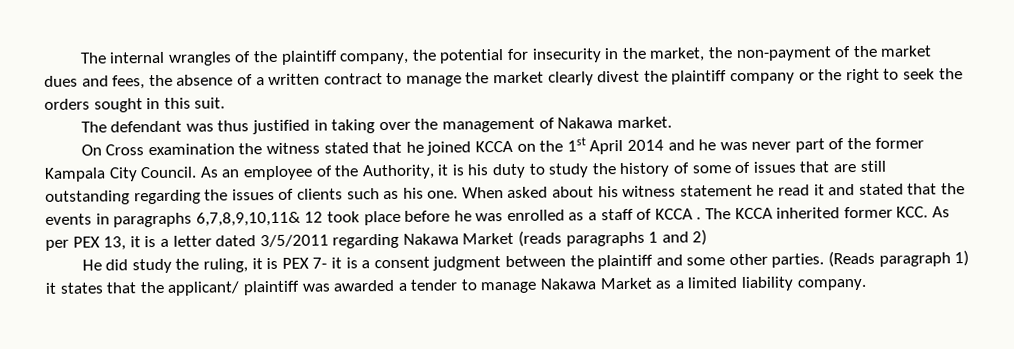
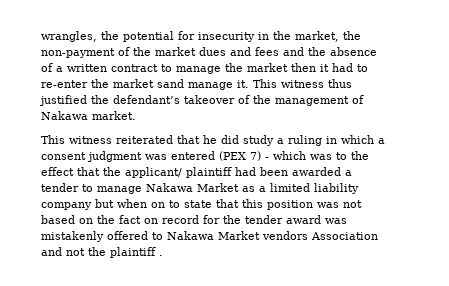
- The internal wrangles of the plaintiff company, the potential for insecurity in the market, the non-payment of the market dues and fees, the absence of a written contract to manage the market clearly divest the plaintiff company or the right to seek the orders sought in this suit.
- The defendant was thus justified in taking over the management of Nakawa market.
+ wrangles, the potential for insecurity in the market, the non-payment of the market dues and fees and the absence of a written contract to manage the market then it had to re-enter the market sand manage it. This witness thus justified the defendant’s takeover of the management of Nakawa market.
- On Cross examination the witness stated that he joined KCCA on the 1st April 2014 and he was never part of the former Kampala City Council. As an employee of the Authority, it is his duty to study the history of some of issues that are still outstanding regarding the issues of clients such as his one. When asked about his witness statement he read it and stated that the events in paragraphs 6,7,8,9,10,11& 12 took place before he was enrolled as a staff of KCCA . The KCCA inherited former KCC. As per PEX 13, it is a letter dated 3/5/2011 regarding Nakawa Market (reads paragraphs 1 and 2)
- He did study the ruling, it is PEX 7- it is a consent judgment between the plaintiff and some other parties. (Reads paragraph 1) it states that the applicant/ plaintiff was awarded a tender to manage Nakawa Market as a limited liability company.
+ This witness reiterated that he did study a ruling in which a consent judgment was entered (PEX 7) - which was to the effect that the applicant/ plaintiff had been awarded a tender to manage Nakawa Market as a limited liability company but when on to state that this position was not based on the fact on record for the tender award was mistakenly offered to Nakawa Market vendors Association and not the plaintiff .

